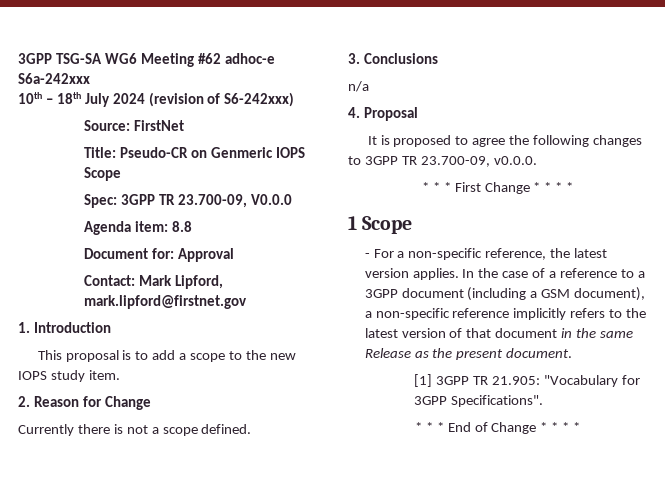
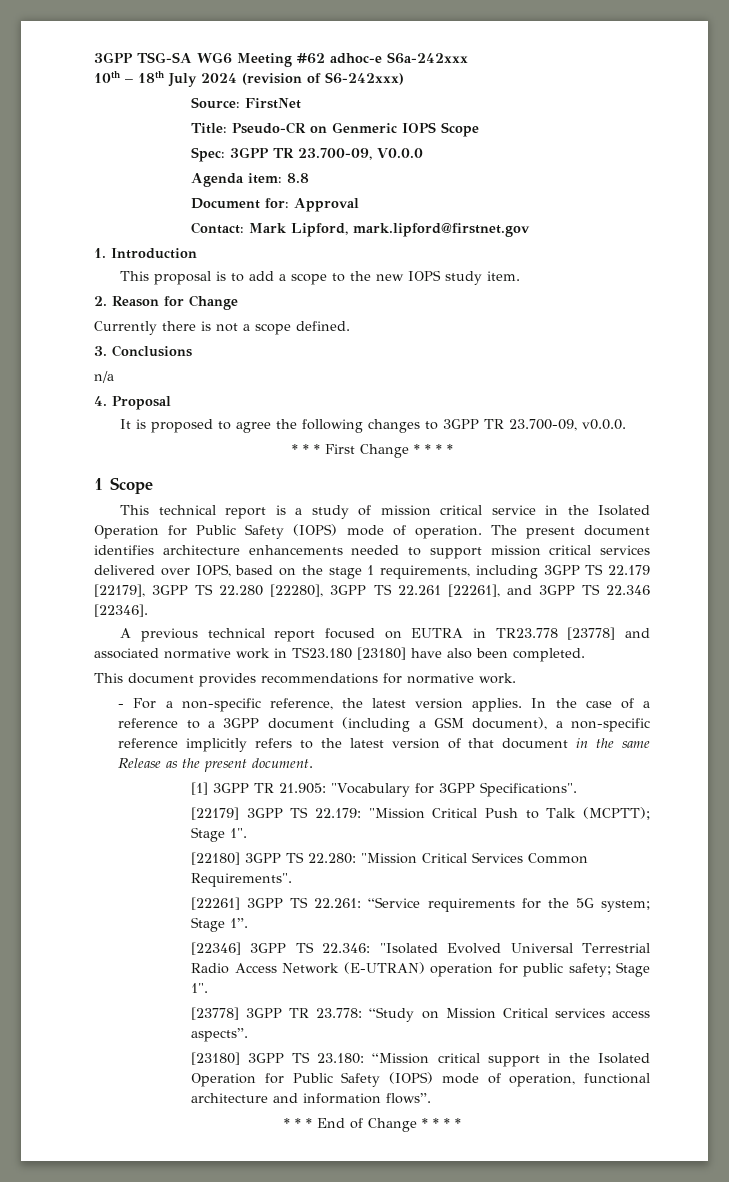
+ This technical report is a study of mission critical service in the Isolated Operation for Public Safety (IOPS) mode of operation. The present document identifies architecture enhancements needed to support mission critical services delivered over IOPS, based on the stage 1 requirements, including 3GPP TS 22.179 [22179], 3GPP TS 22.280 [22280], 3GPP TS 22.261 [22261], and 3GPP TS 22.346 [22346].
+ A previous technical report focused on EUTRA in TR23.778 [23778] and associated normative work in TS23.180 [23180] have also been completed.
+ This document provides recommendations for normative work.
+ [22179] 3GPP TS 22.179: "Mission Critical Push to Talk (MCPTT); Stage 1".
+ [22180] 3GPP TS 22.280: "Mission Critical Services Common Requirements".
+ [22261] 3GPP TS 22.261: “Service requirements for the 5G system; Stage 1”.
+ [22346] 3GPP TS 22.346: "Isolated Evolved Universal Terrestrial Radio Access Network (E-UTRAN) operation for public safety; Stage 1".
+ [23778] 3GPP TR 23.778: “Study on Mission Critical services access aspects”.
+ [23180] 3GPP TS 23.180: “Mission critical support in the Isolated Operation for Public Safety (IOPS) mode of operation, functional architecture and information flows”.

